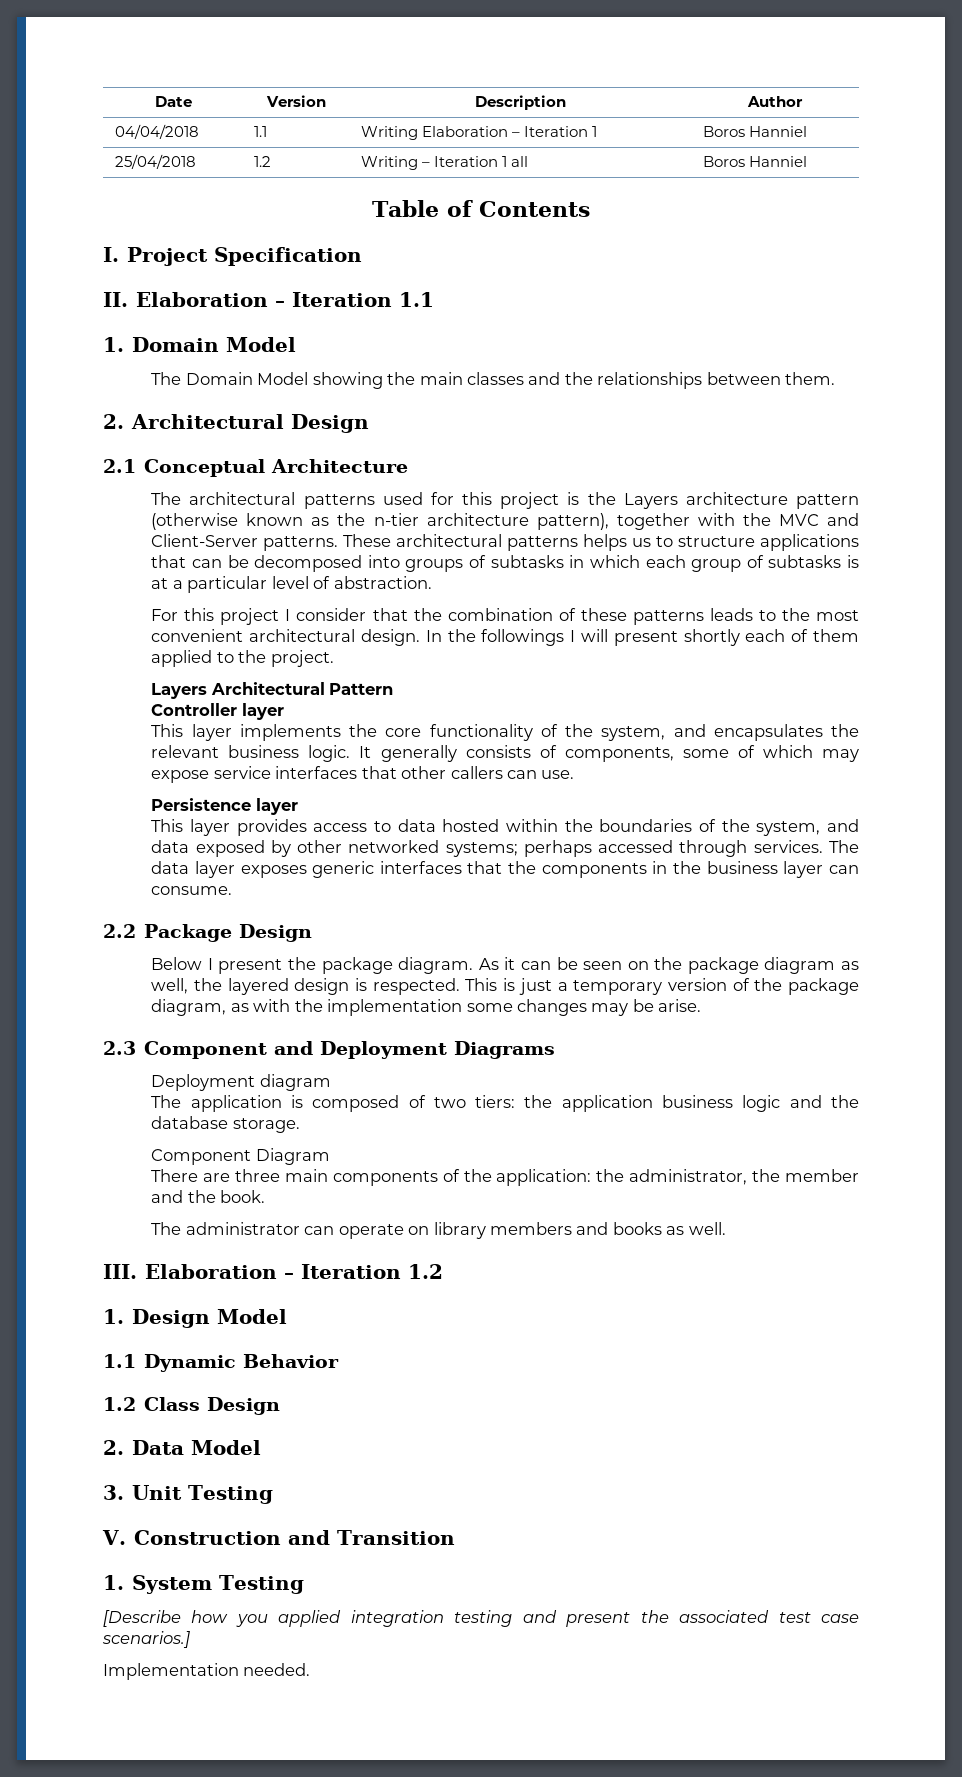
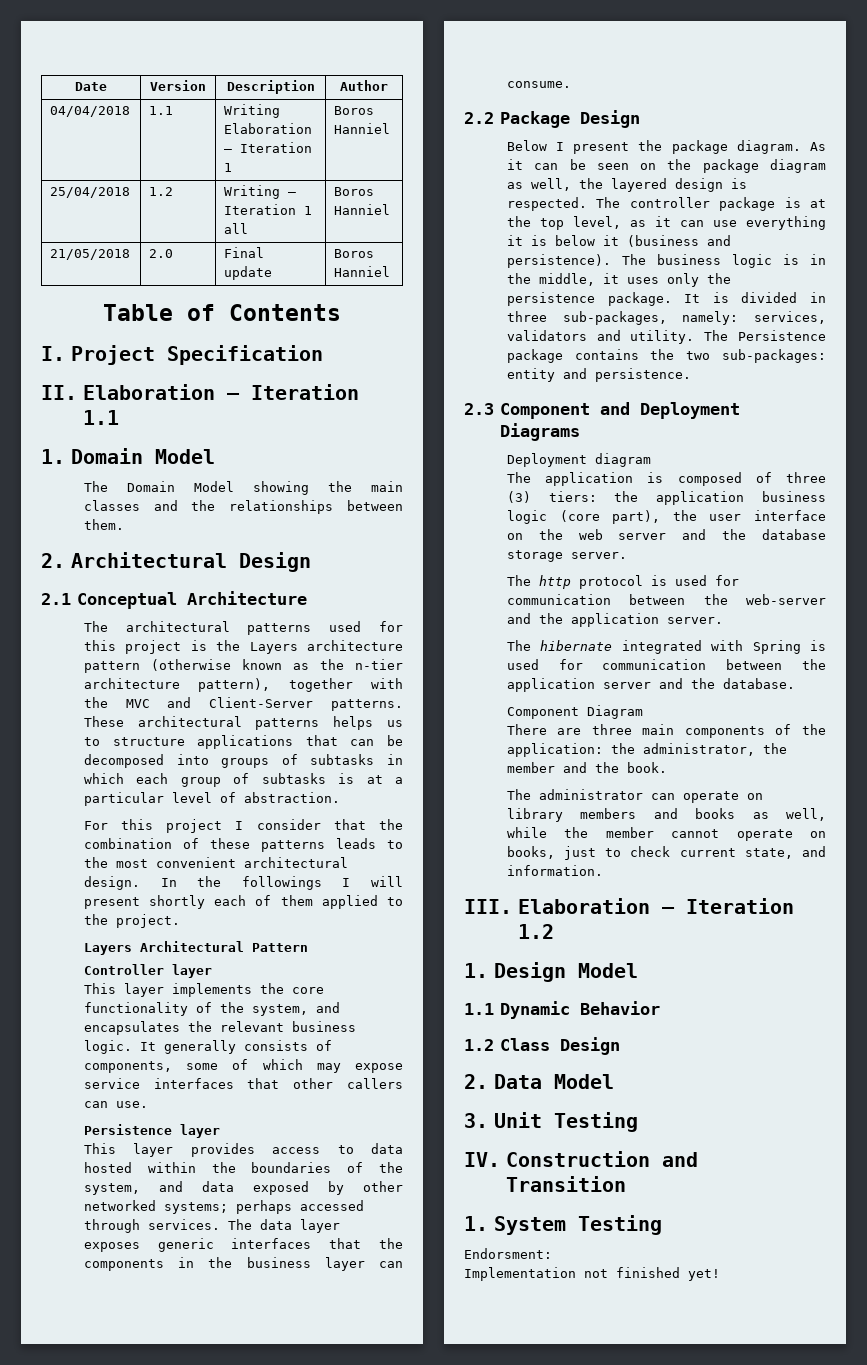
+ 21/05/2018 | 2.0 | Final update | Boros Hanniel
- This is just a temporary version of the package diagram, as with the implementation some changes may be arise.
+ The controller package is at the top level, as it can use everything it is below it (business and persistence). The business logic is in the middle, it uses only the persistence package. It is divided in three sub-packages, namely: services, validators and utility. The Persistence package contains the two sub-packages: entity and persistence.
- The application is composed of two tiers: the application business logic and the database storage.
+ The application is composed of three (3) tiers: the application business logic (core part), the user interface on the web server and the database storage server.
+ The http protocol is used for communication between the web-server and the application server.
+ The hibernate integrated with Spring is used for communication between the application server and the database.
- The administrator can operate on library members and books as well.
+ The administrator can operate on library members and books as well, while the member cannot operate on books, just to check current state, and information.
- V. Construction and Transition
+ IV. Construction and Transition
- [Describe how you applied integration testing and present the associated test case scenarios.]
- Implementation needed.
+ Endorsment:
+ Implementation not finished yet!

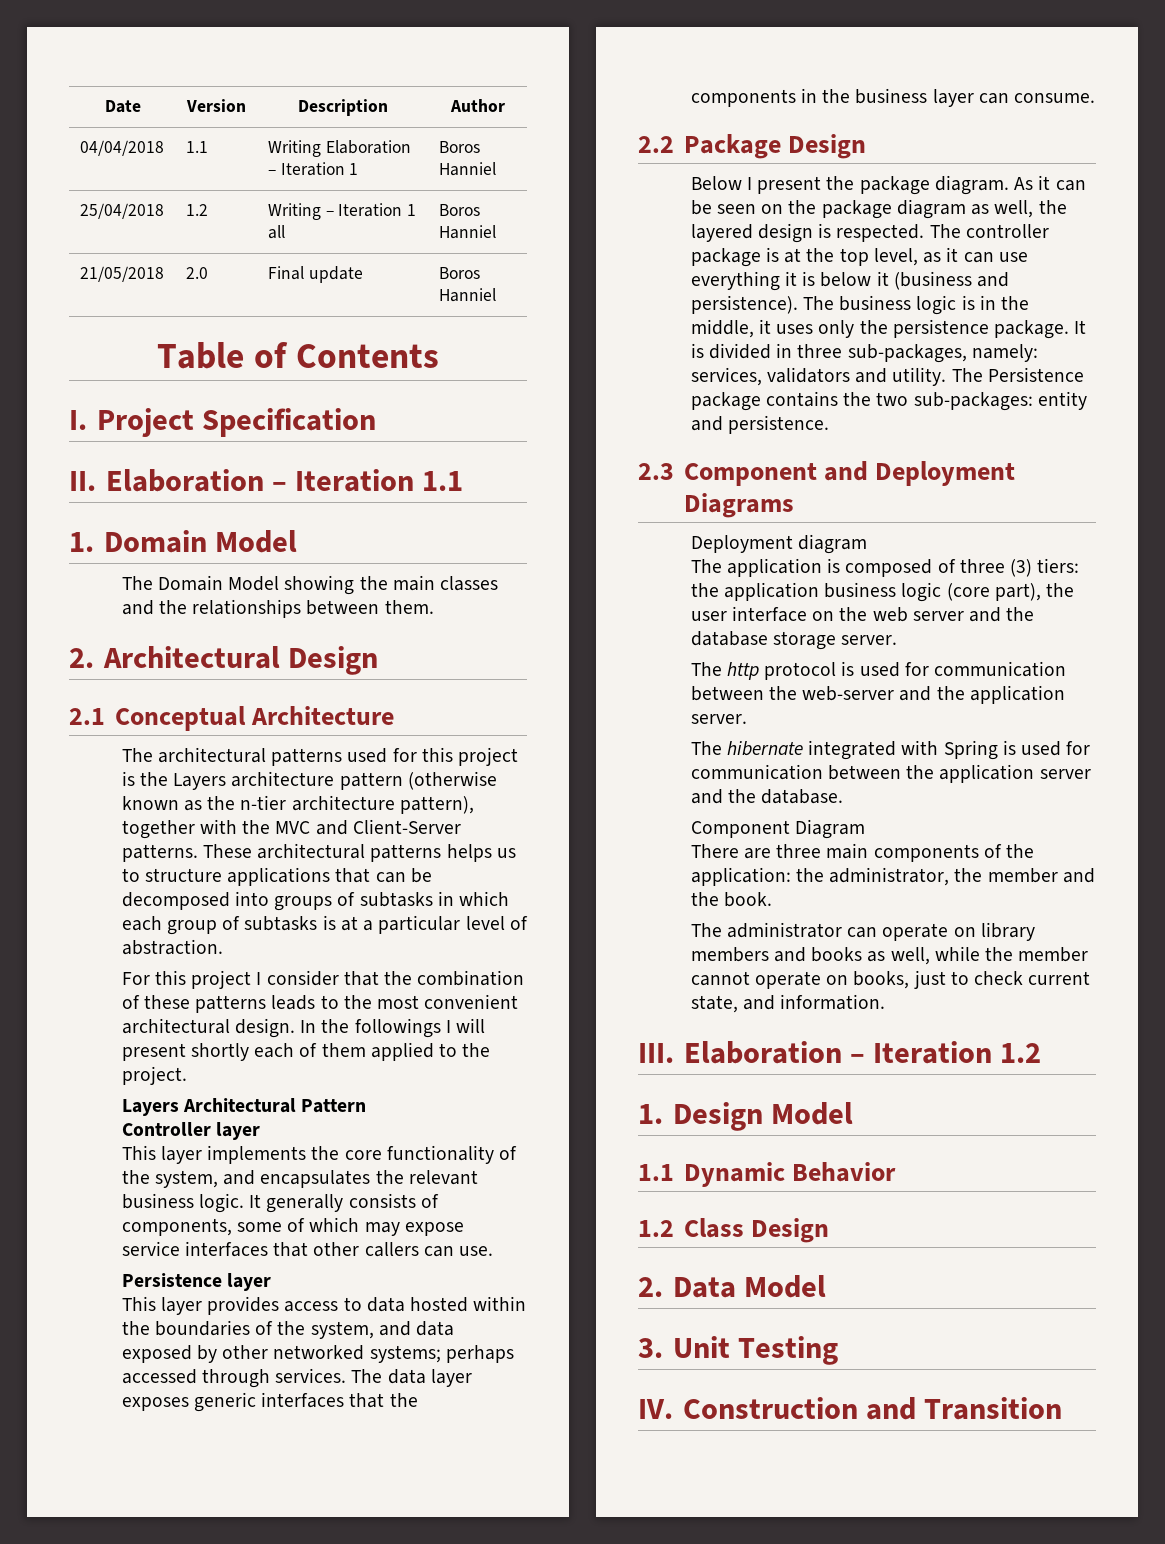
- 1. System Testing
- Endorsment:
- Implementation not finished yet!

